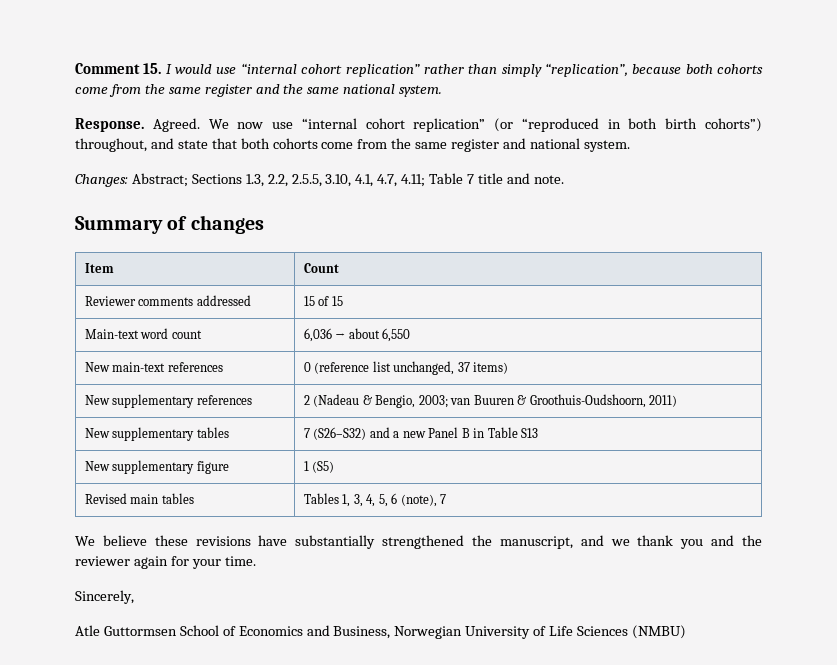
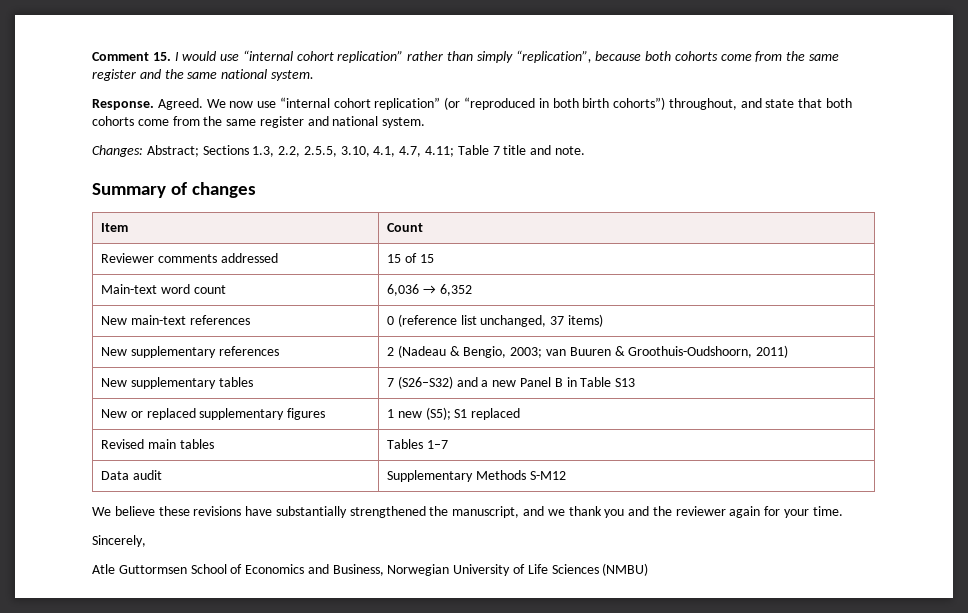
- Main-text word count | 6,036 → about 6,550
+ Main-text word count | 6,036 → 6,352
- New supplementary figure | 1 (S5)
- Revised main tables | Tables 1, 3, 4, 5, 6 (note), 7
+ New or replaced supplementary figures | 1 new (S5); S1 replaced
+ Revised main tables | Tables 1–7
+ Data audit | Supplementary Methods S-M12

